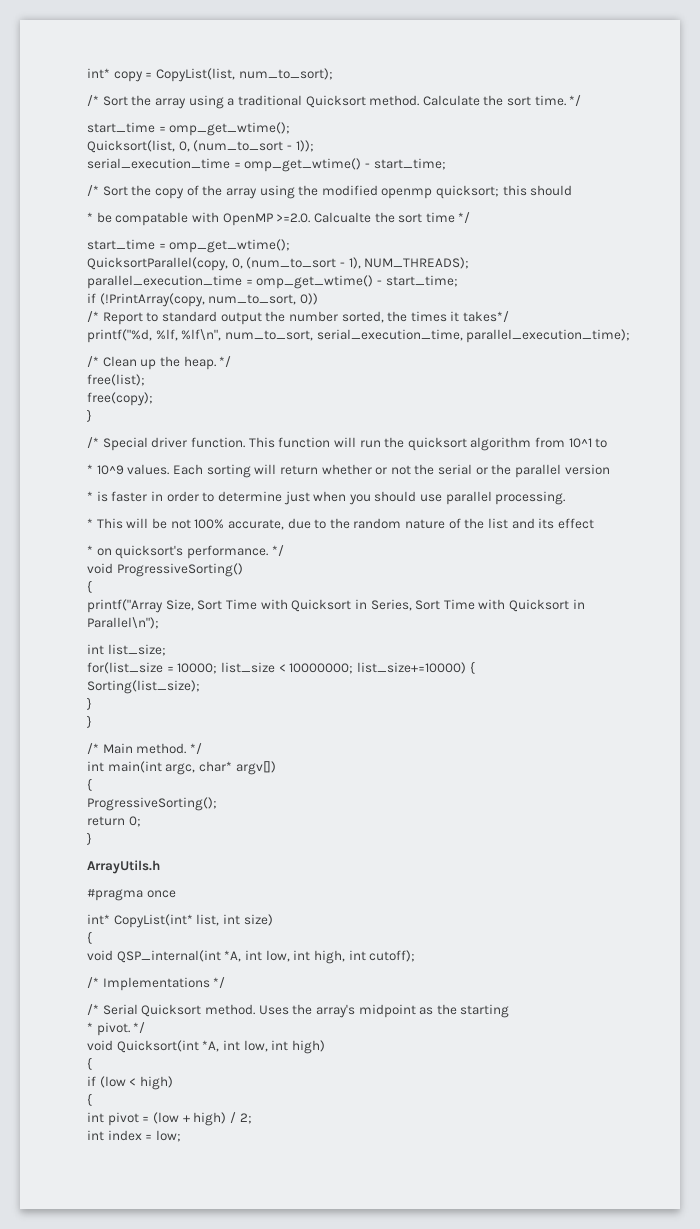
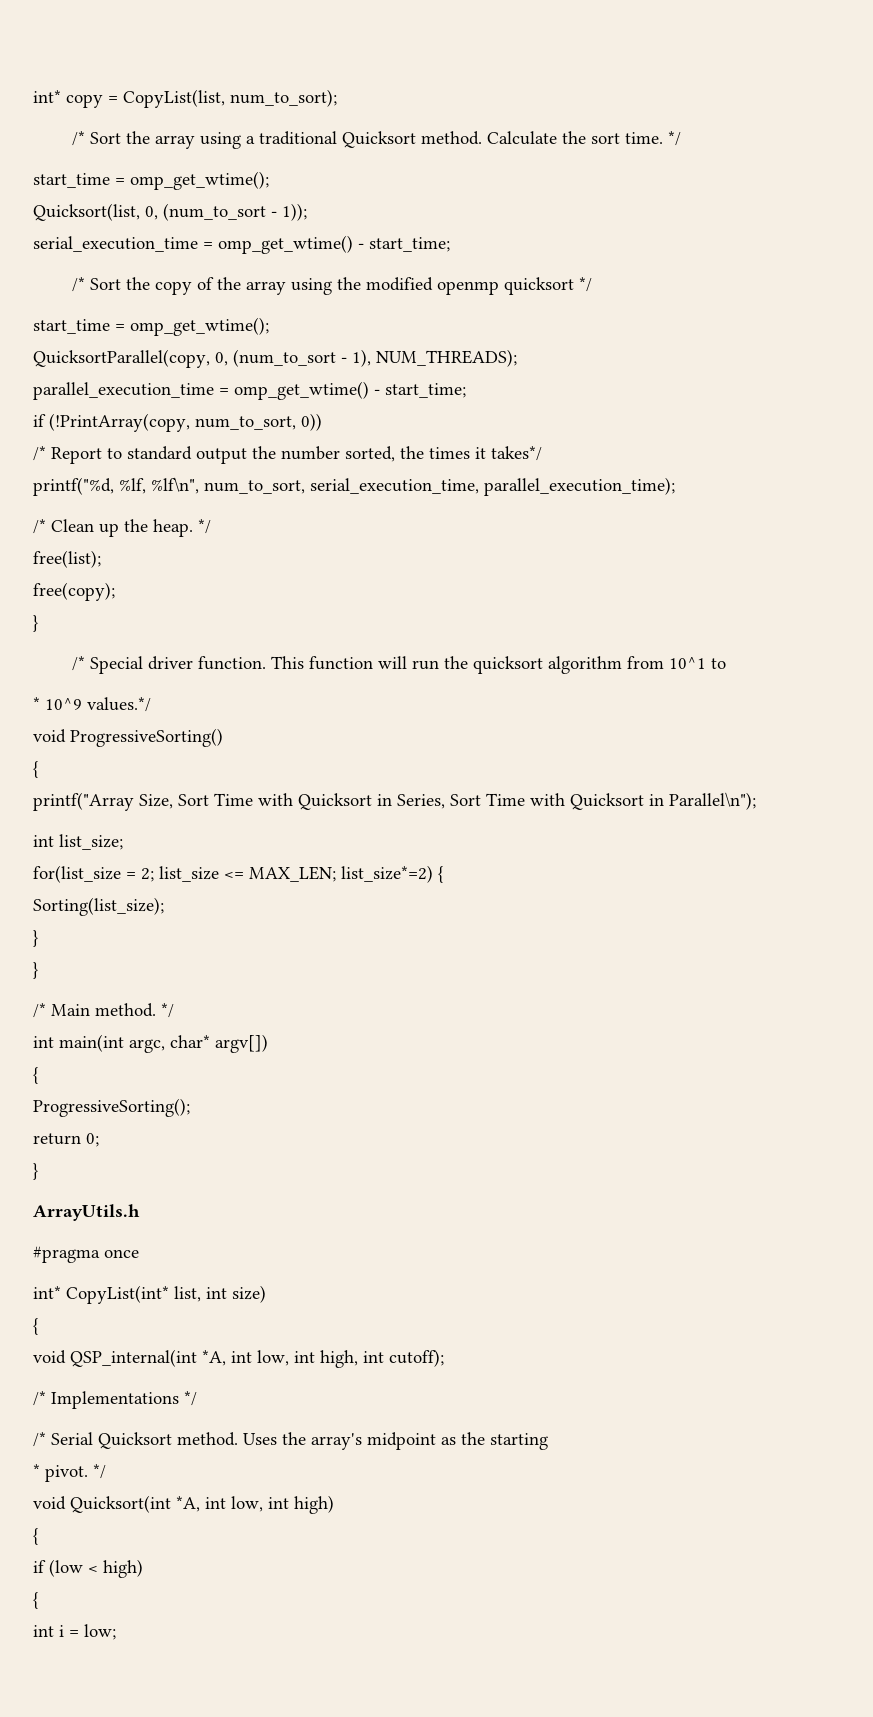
- /* Sort the copy of the array using the modified openmp quicksort; this should
- * be compatable with OpenMP >=2.0. Calcualte the sort time */
+ /* Sort the copy of the array using the modified openmp quicksort */
- * 10^9 values. Each sorting will return whether or not the serial or the parallel version
- * is faster in order to determine just when you should use parallel processing.
- * This will be not 100% accurate, due to the random nature of the list and its effect
- * on quicksort's performance. */
+ * 10^9 values.*/
- for(list_size = 10000; list_size < 10000000; list_size+=10000) {
+ for(list_size = 2; list_size <= MAX_LEN; list_size*=2) {
- int pivot = (low + high) / 2;
- int index = low;
+ int i = low;

